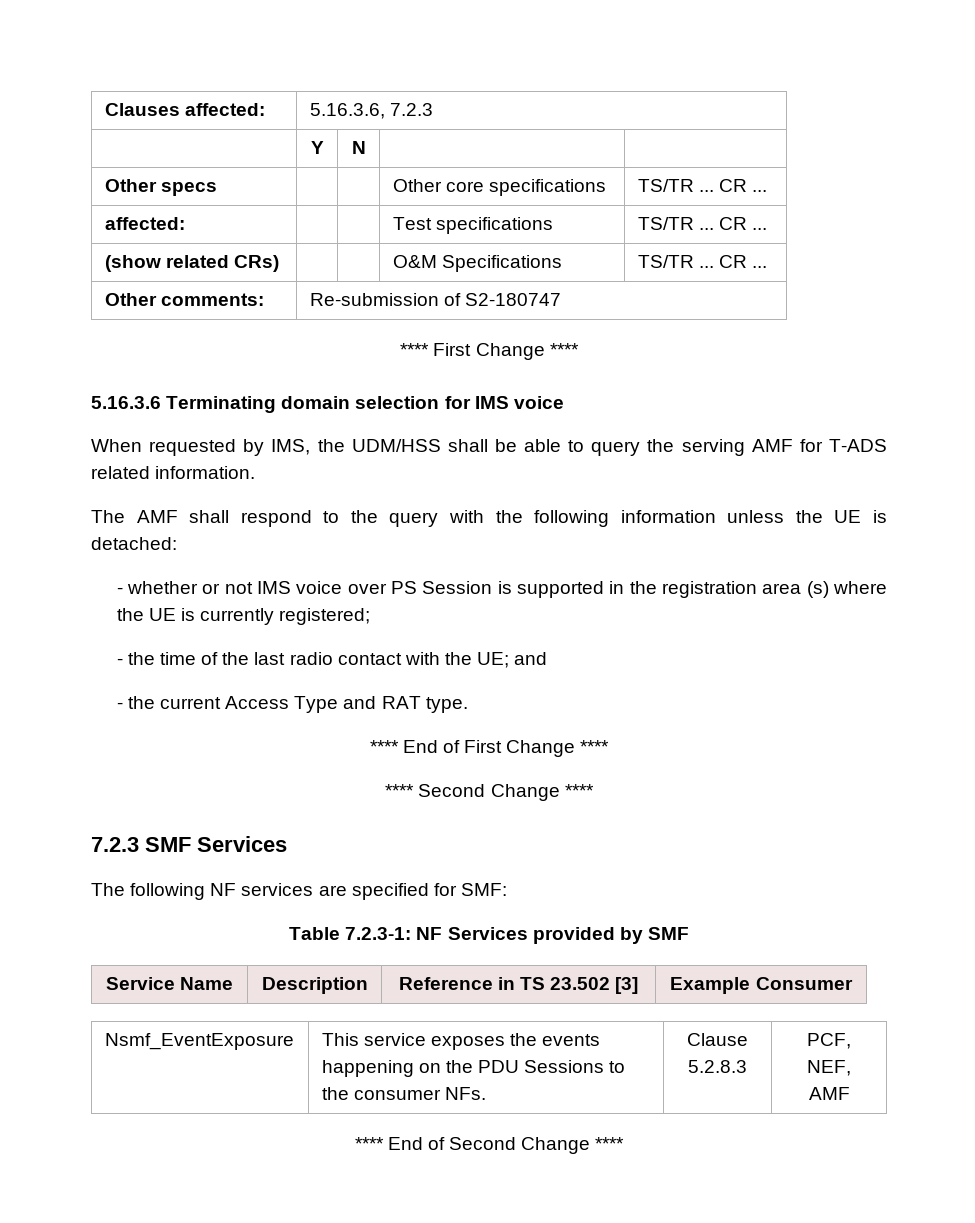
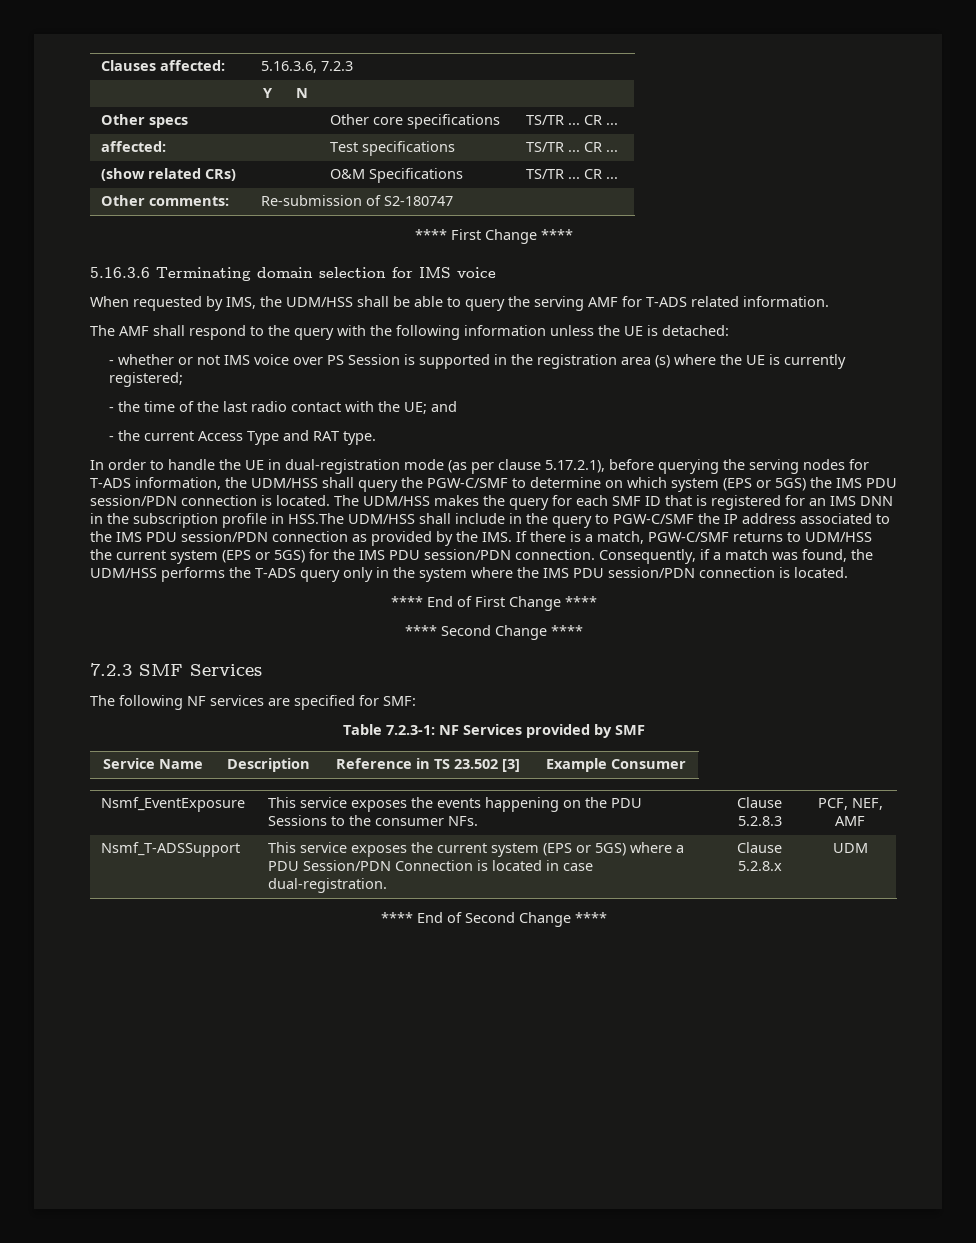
+ In order to handle the UE in dual-registration mode (as per clause 5.17.2.1), before querying the serving nodes for T-ADS information, the UDM/HSS shall query the PGW-C/SMF to determine on which system (EPS or 5GS) the IMS PDU session/PDN connection is located. The UDM/HSS makes the query for each SMF ID that is registered for an IMS DNN in the subscription profile in HSS.The UDM/HSS shall include in the query to PGW-C/SMF the IP address associated to the IMS PDU session/PDN connection as provided by the IMS. If there is a match, PGW-C/SMF returns to UDM/HSS the current system (EPS or 5GS) for the IMS PDU session/PDN connection. Consequently, if a match was found, the UDM/HSS performs the T-ADS query only in the system where the IMS PDU session/PDN connection is located.
+ Nsmf_T-ADSSupport | This service exposes the current system (EPS or 5GS) where a PDU Session/PDN Connection is located in case dual-registration. | Clause 5.2.8.x | UDM

